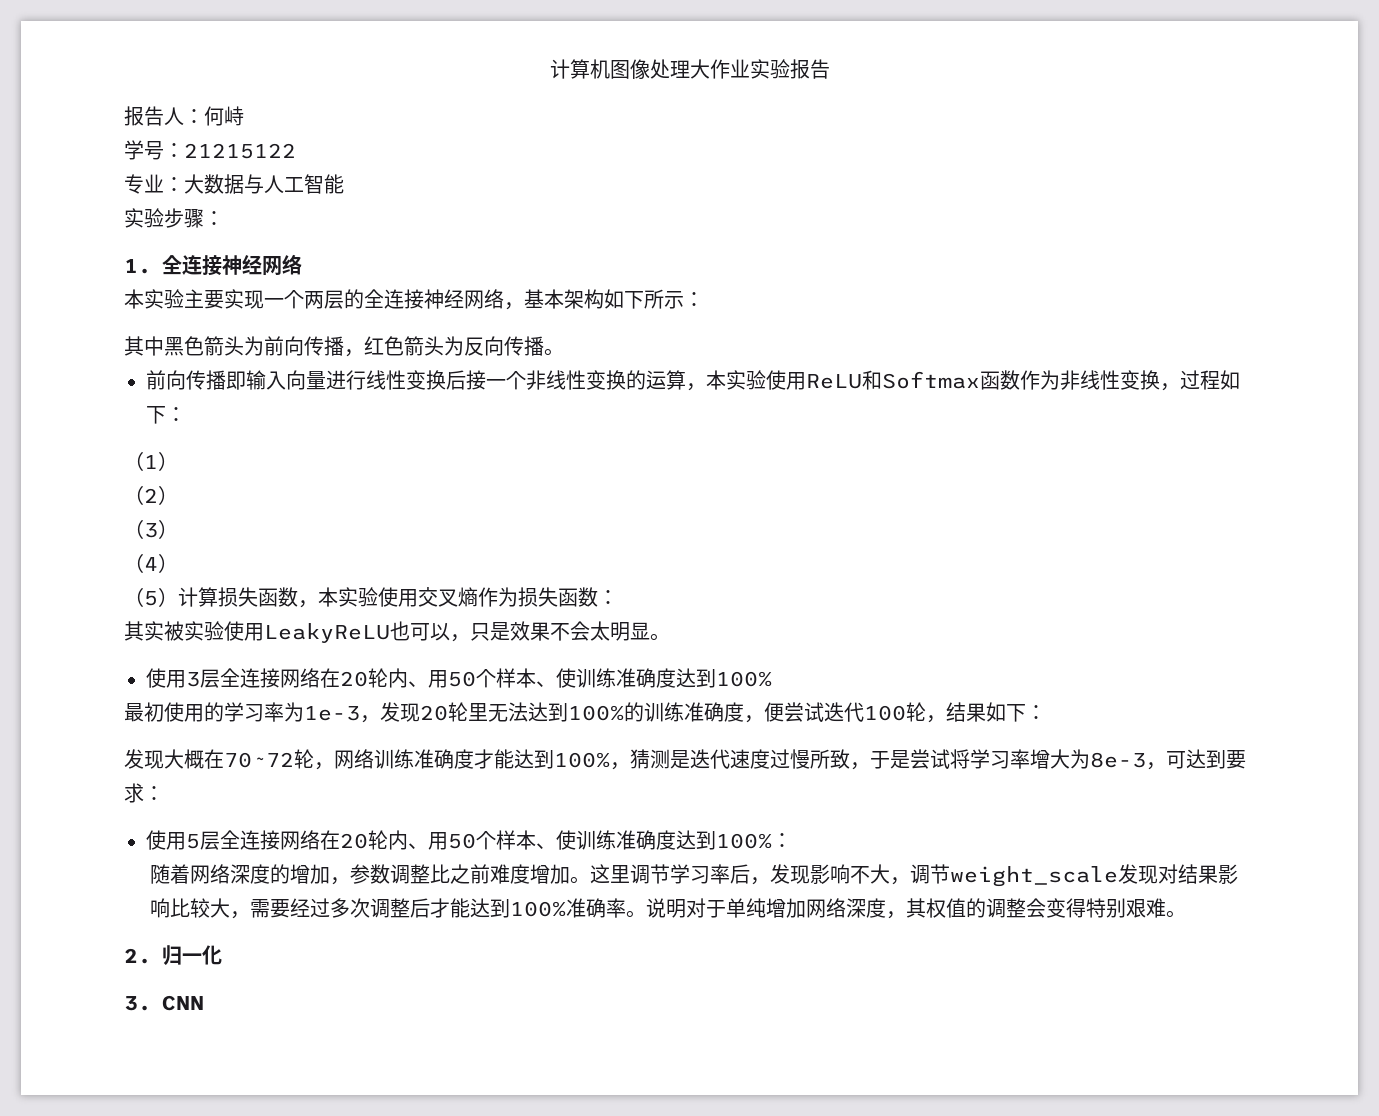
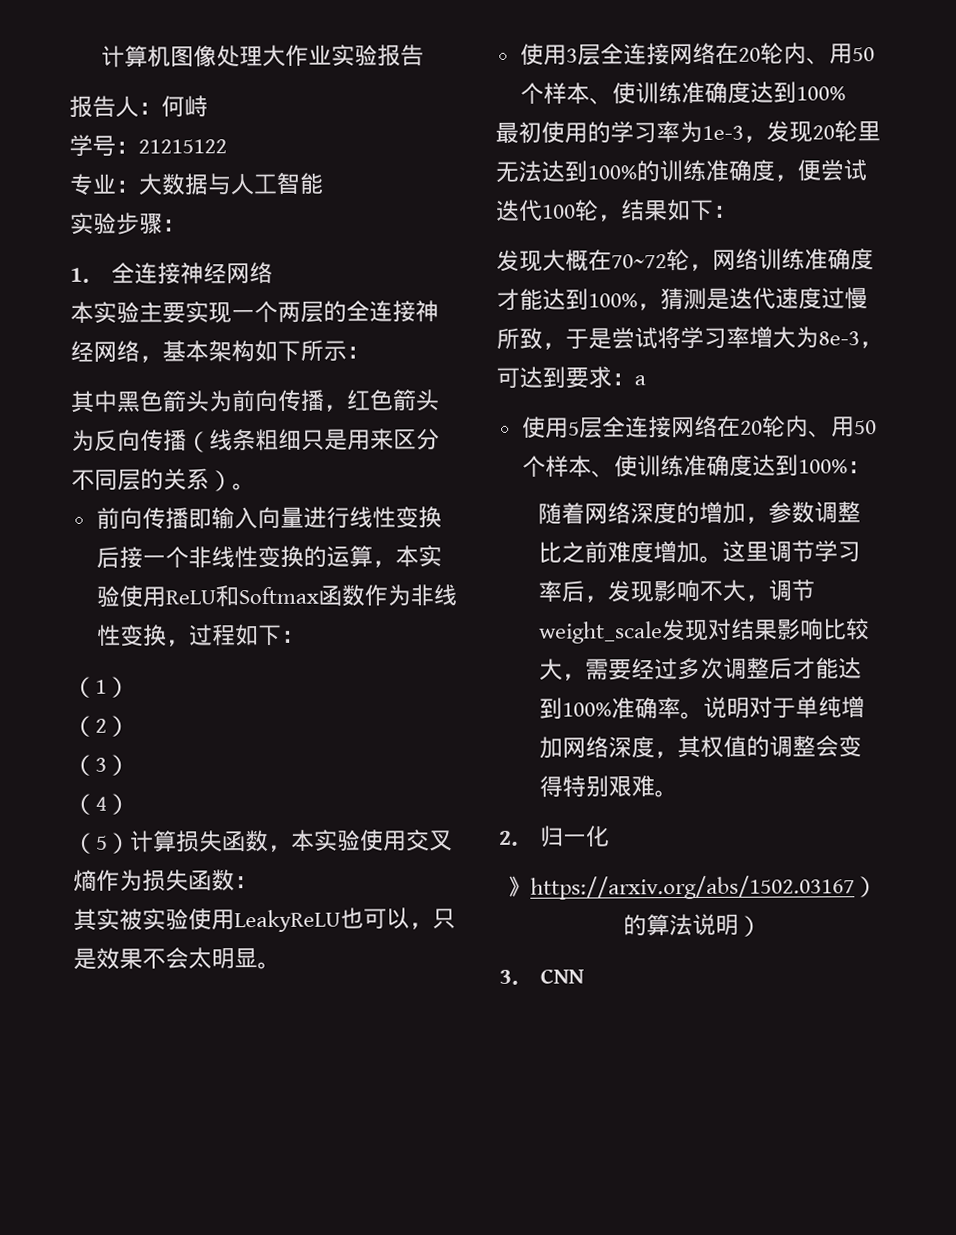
- 其中黑色箭头为前向传播，红色箭头为反向传播。
+ 其中黑色箭头为前向传播，红色箭头为反向传播（线条粗细只是用来区分不同层的关系）。
- 发现大概在70~72轮，网络训练准确度才能达到100%，猜测是迭代速度过慢所致，于是尝试将学习率增大为8e-3，可达到要求：
+ 发现大概在70~72轮，网络训练准确度才能达到100%，猜测是迭代速度过慢所致，于是尝试将学习率增大为8e-3，可达到要求：a
+ 》https://arxiv.org/abs/1502.03167）的算法说明）

